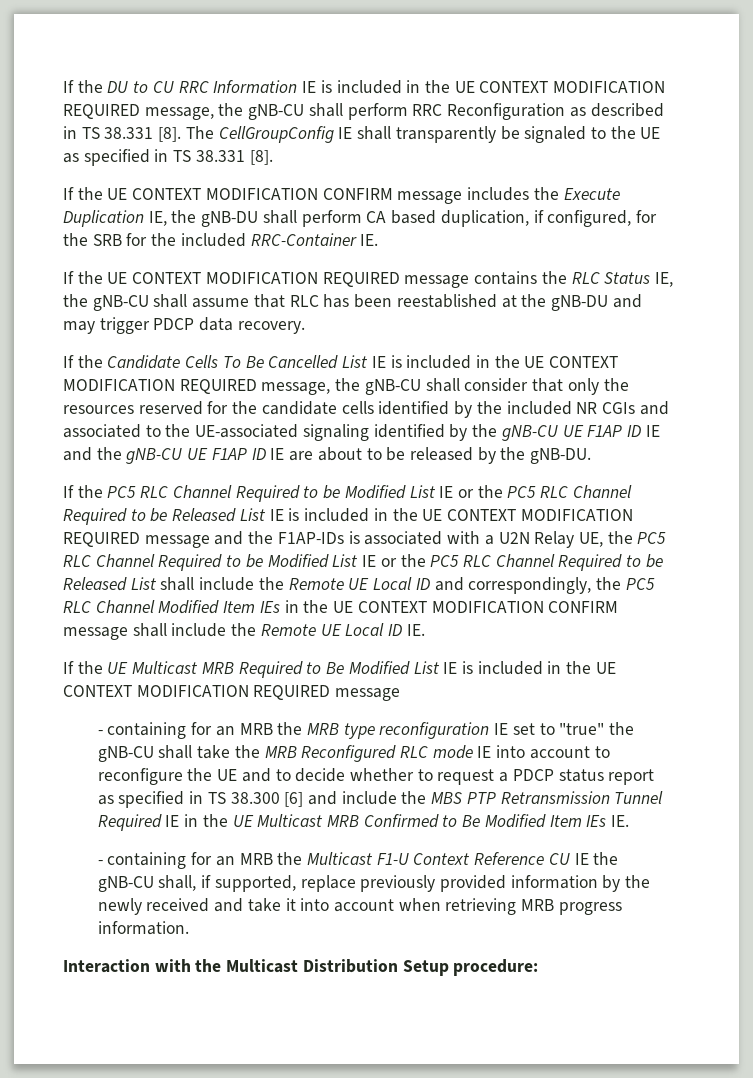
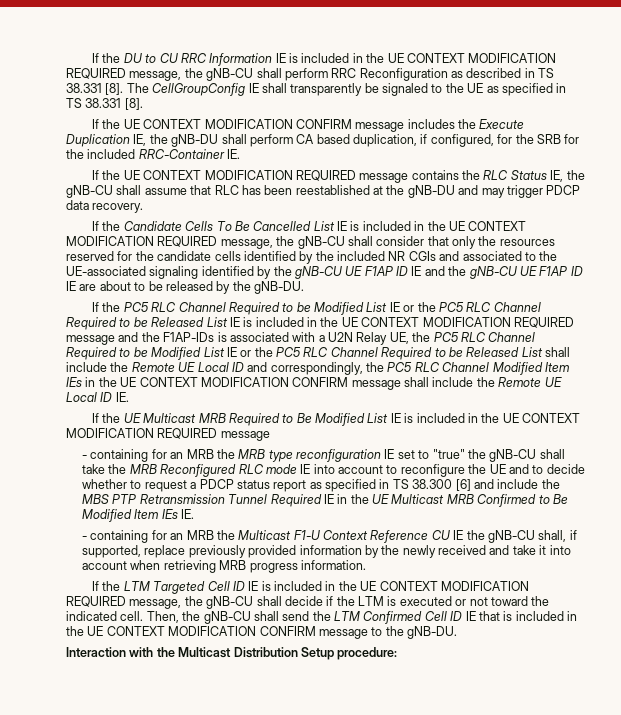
+ If the LTM Targeted Cell ID IE is included in the UE CONTEXT MODIFICATION REQUIRED message, the gNB-CU shall decide if the LTM is executed or not toward the indicated cell. Then, the gNB-CU shall send the LTM Confirmed Cell ID IE that is included in the UE CONTEXT MODIFICATION CONFIRM message to the gNB-DU.

